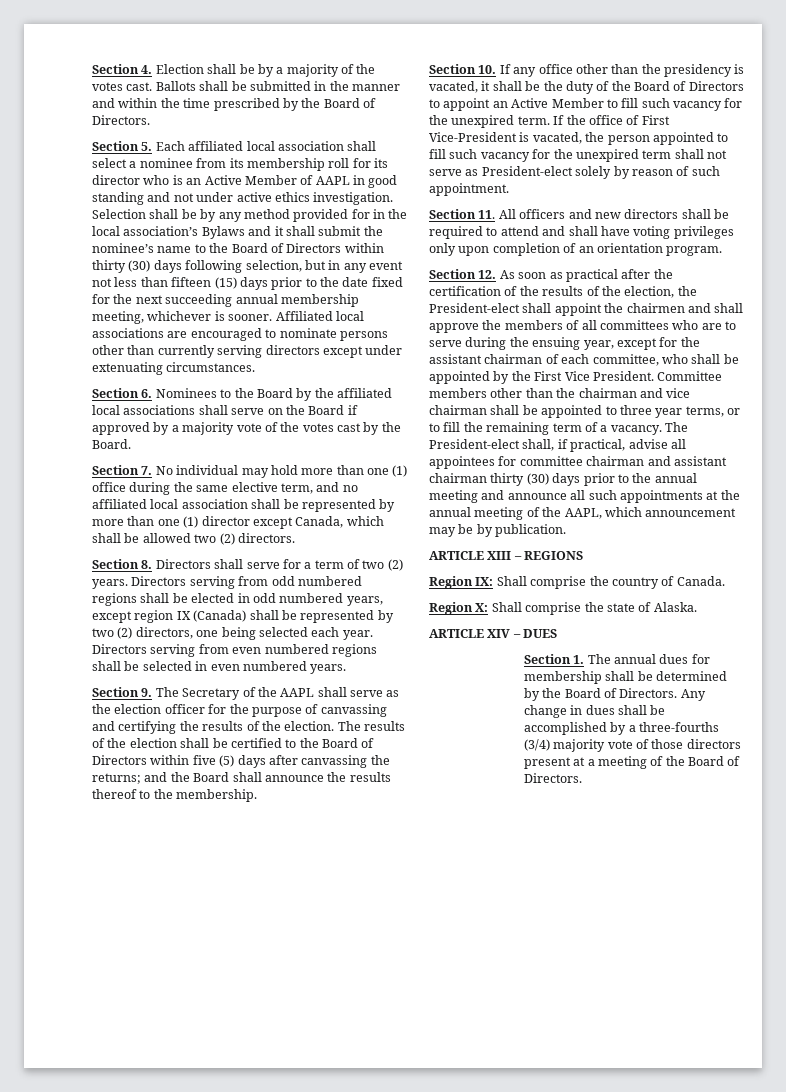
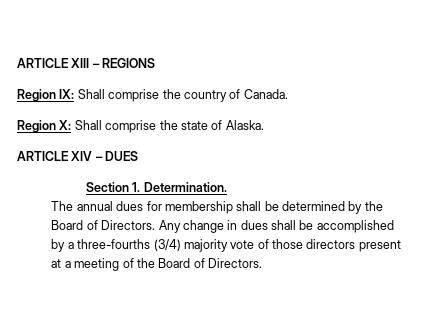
- Section 4. Election shall be by a majority of the votes cast. Ballots shall be submitted in the manner and within the time prescribed by the Board of Directors.
- Section 5. Each affiliated local association shall select a nominee from its membership roll for its director who is an Active Member of AAPL in good standing and not under active ethics investigation. Selection shall be by any method provided for in the local association’s Bylaws and it shall submit the nominee’s name to the Board of Directors within thirty (30) days following selection, but in any event not less than fifteen (15) days prior to the date fixed for the next succeeding annual membership meeting, whichever is sooner. Affiliated local associations are encouraged to nominate persons other than currently serving directors except under extenuating circumstances.
- Section 6. Nominees to the Board by the affiliated local associations shall serve on the Board if approved by a majority vote of the votes cast by the Board.
- Section 7. No individual may hold more than one (1) office during the same elective term, and no affiliated local association shall be represented by more than one (1) director except Canada, which shall be allowed two (2) directors.
- Section 8. Directors shall serve for a term of two (2) years. Directors serving from odd numbered regions shall be elected in odd numbered years, except region IX (Canada) shall be represented by two (2) directors, one being selected each year. Directors serving from even numbered regions shall be selected in even numbered years.
- Section 9. The Secretary of the AAPL shall serve as the election officer for the purpose of canvassing and certifying the results of the election. The results of the election shall be certified to the Board of Directors within five (5) days after canvassing the returns; and the Board shall announce the results thereof to the membership.
- Section 10. If any office other than the presidency is vacated, it shall be the duty of the Board of Directors to appoint an Active Member to fill such vacancy for the unexpired term. If the office of First Vice-President is vacated, the person appointed to fill such vacancy for the unexpired term shall not serve as President-elect solely by reason of such appointment.
- Section 11. All officers and new directors shall be required to attend and shall have voting privileges only upon completion of an orientation program.
- Section 12. As soon as practical after the certification of the results of the election, the President-elect shall appoint the chairmen and shall approve the members of all committees who are to serve during the ensuing year, except for the assistant chairman of each committee, who shall be appointed by the First Vice President. Committee members other than the chairman and vice chairman shall be appointed to three year terms, or to fill the remaining term of a vacancy. The President-elect shall, if practical, advise all appointees for committee chairman and assistant chairman thirty (30) days prior to the annual meeting and announce all such appointments at the annual meeting of the AAPL, which announcement may be by publication.
- Section 1. The annual dues for membership shall be determined by the Board of Directors.
+ Section 1. Determination.
+ The annual dues for membership shall be determined by the Board of Directors.

